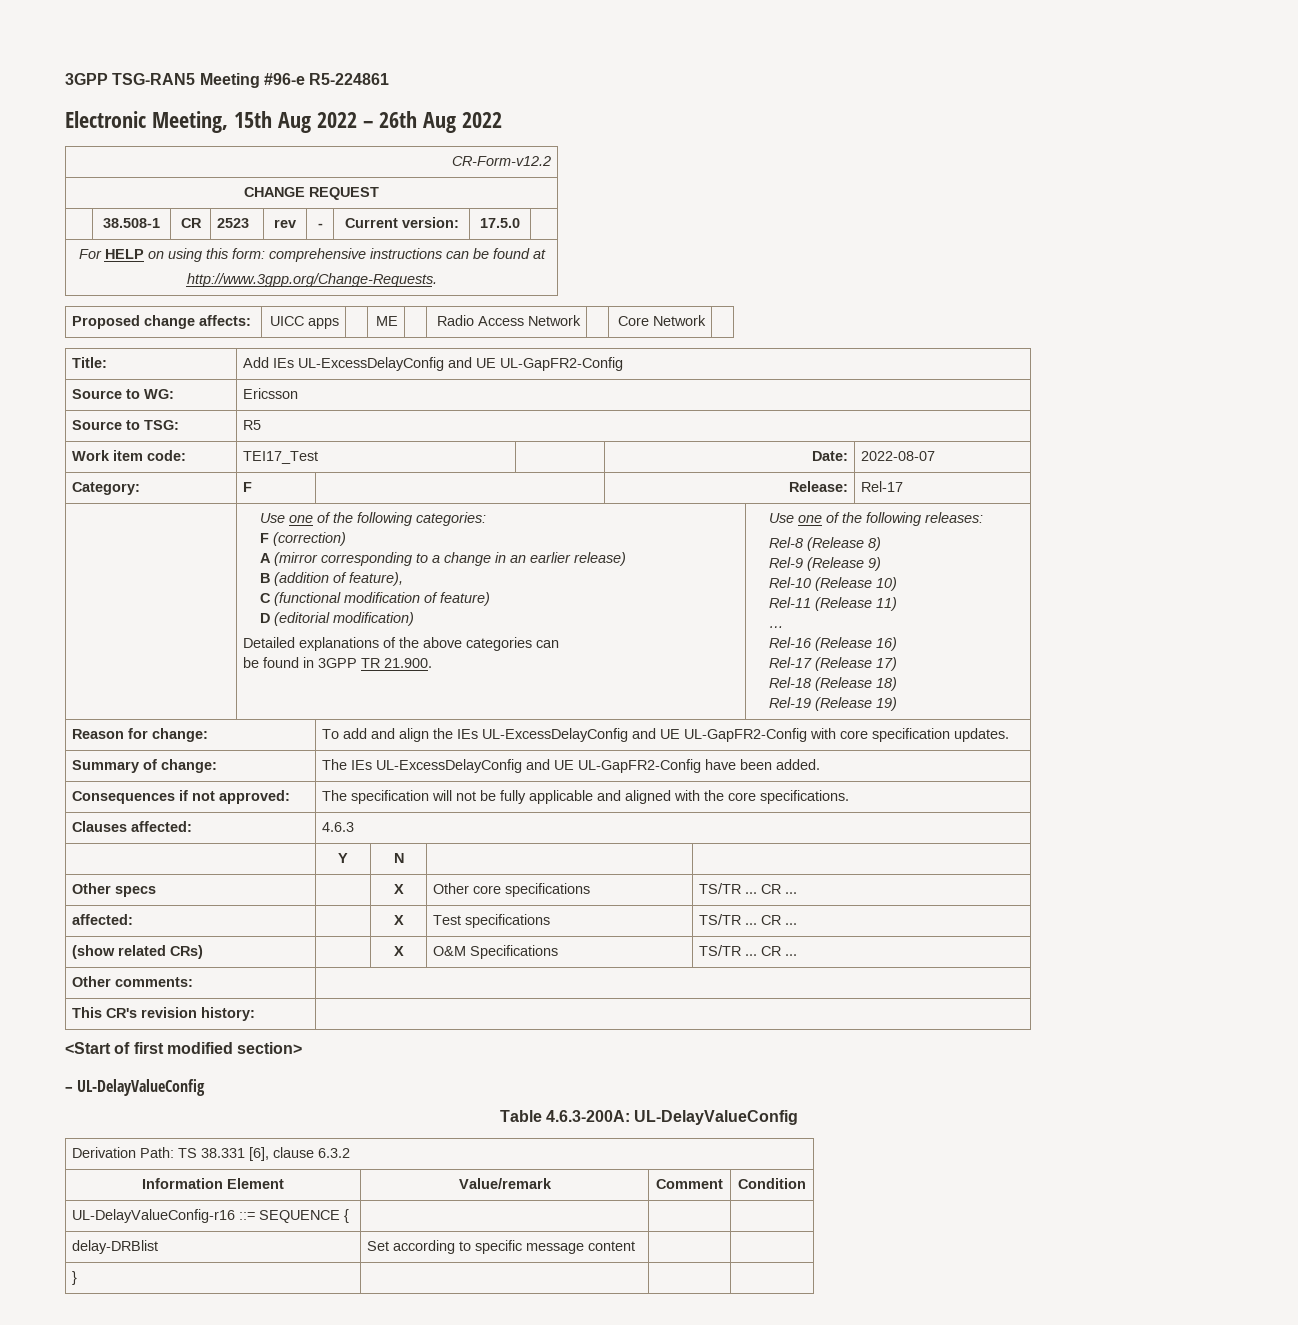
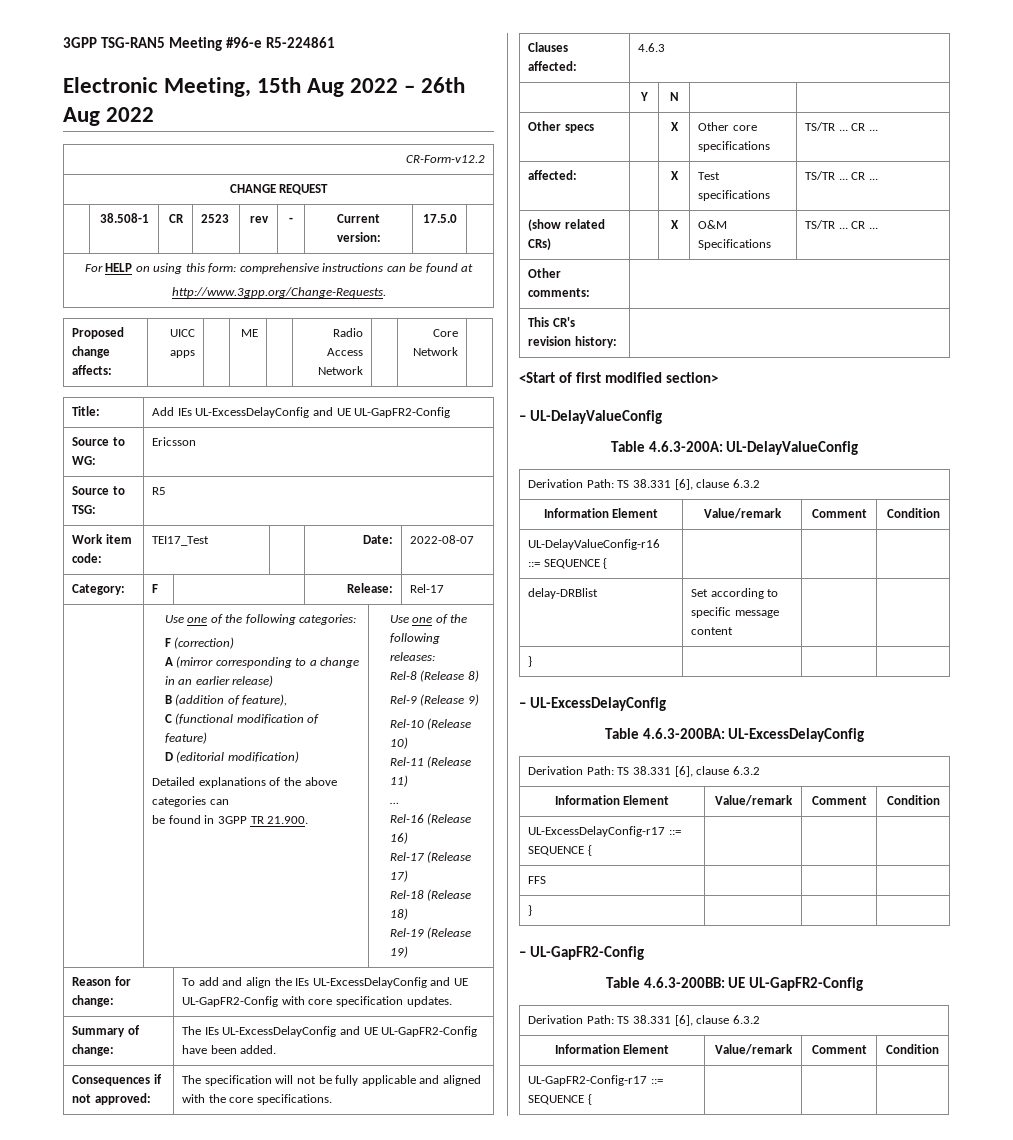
+ – UL-ExcessDelayConfig
+ Table 4.6.3-200BA: UL-ExcessDelayConfig
+ Derivation Path: TS 38.331 [6], clause 6.3.2
+ Information Element | Value/remark | Comment | Condition
+ UL-ExcessDelayConfig-r17 ::= SEQUENCE { | | |
+ FFS | | |
+ } | | |
+ – UL-GapFR2-Config
+ Table 4.6.3-200BB: UE UL-GapFR2-Config
+ Derivation Path: TS 38.331 [6], clause 6.3.2
+ Information Element | Value/remark | Comment | Condition
+ UL-GapFR2-Config-r17 ::= SEQUENCE { | | |

